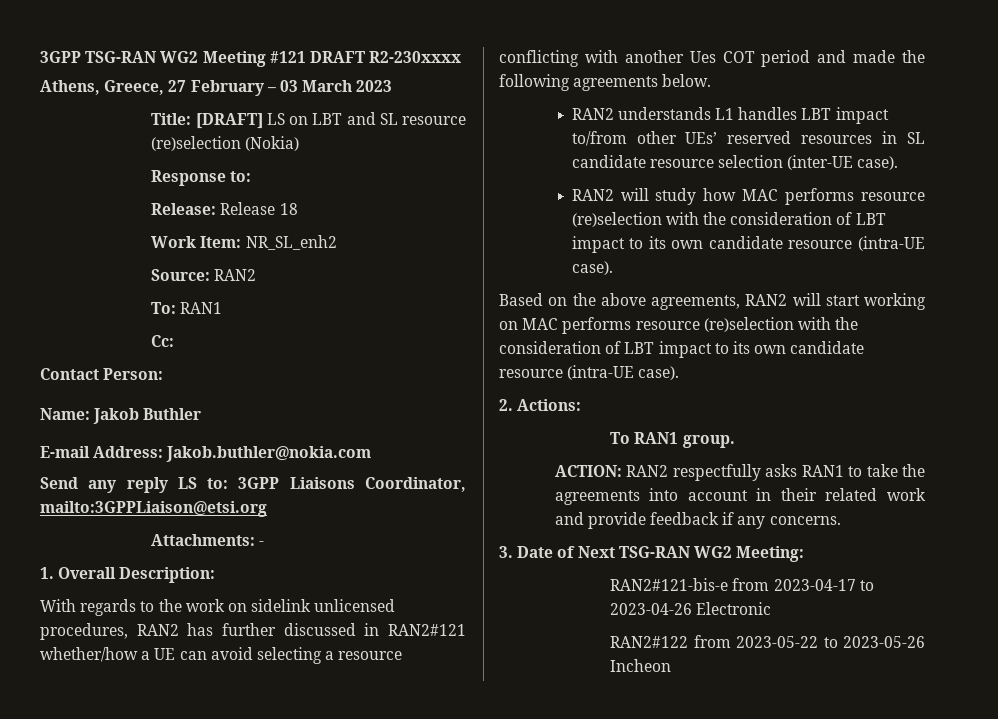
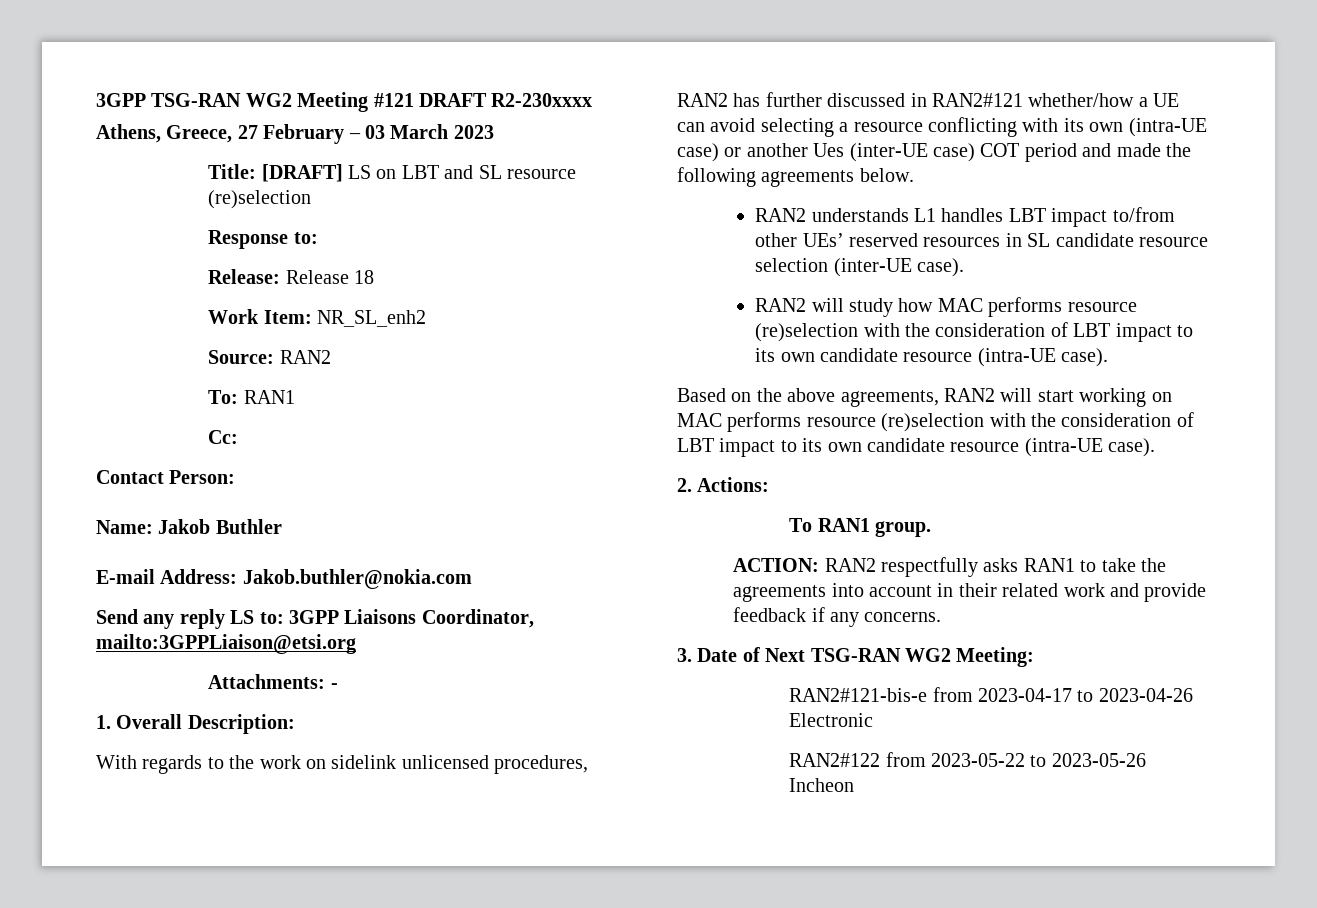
- Title: [DRAFT] LS on LBT and SL resource (re)selection (Nokia)
+ Title: [DRAFT] LS on LBT and SL resource (re)selection
- With regards to the work on sidelink unlicensed procedures, RAN2 has further discussed in RAN2#121 whether/how a UE can avoid selecting a resource conflicting with another Ues COT period and made the following agreements below.
+ With regards to the work on sidelink unlicensed procedures, RAN2 has further discussed in RAN2#121 whether/how a UE can avoid selecting a resource conflicting with its own (intra-UE case) or another Ues (inter-UE case) COT period and made the following agreements below.

